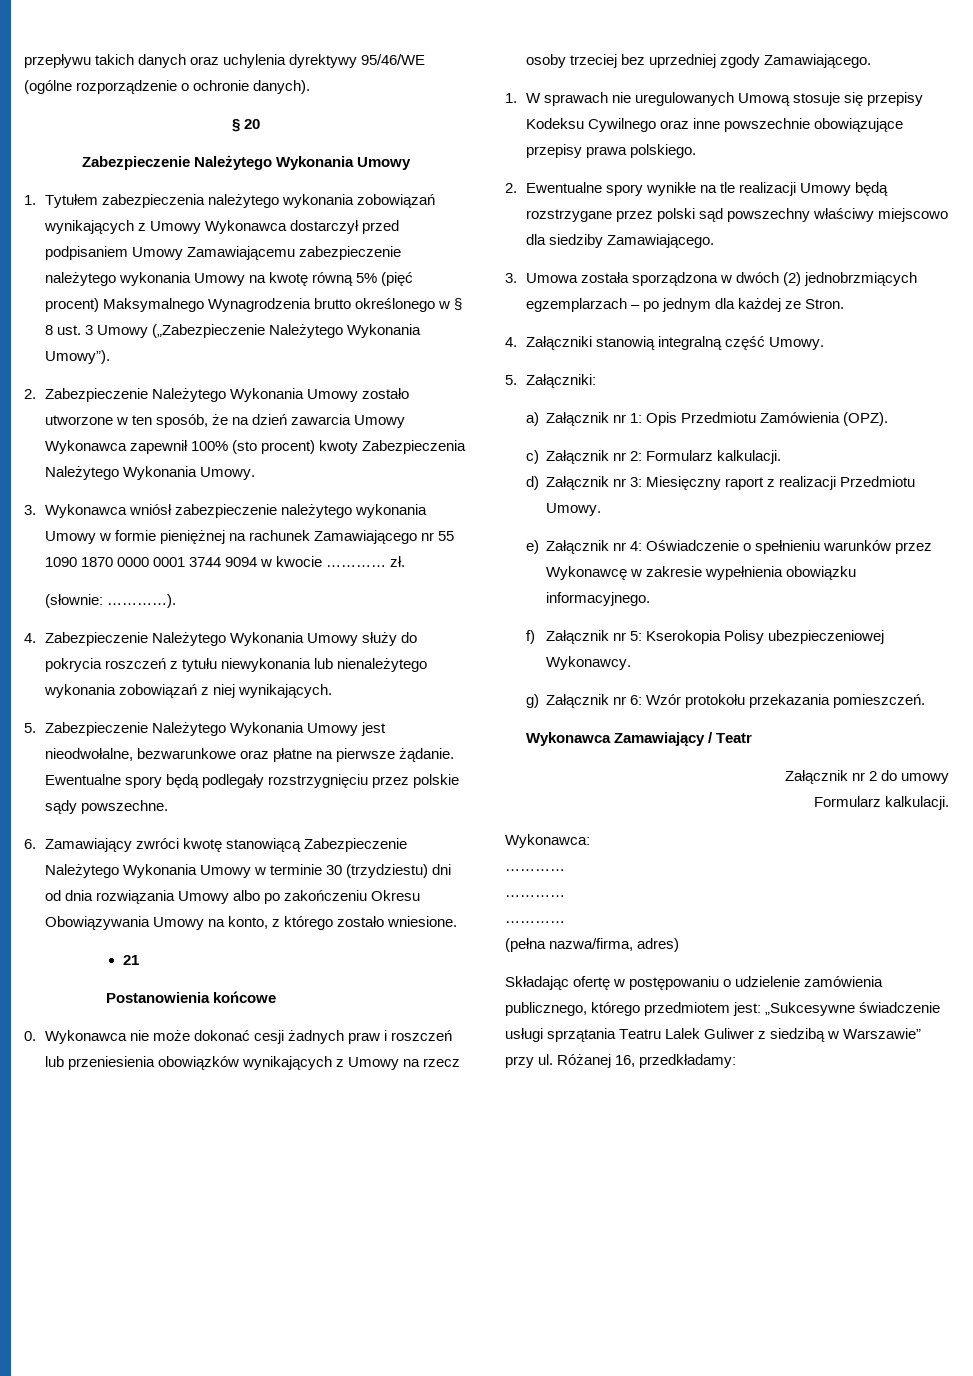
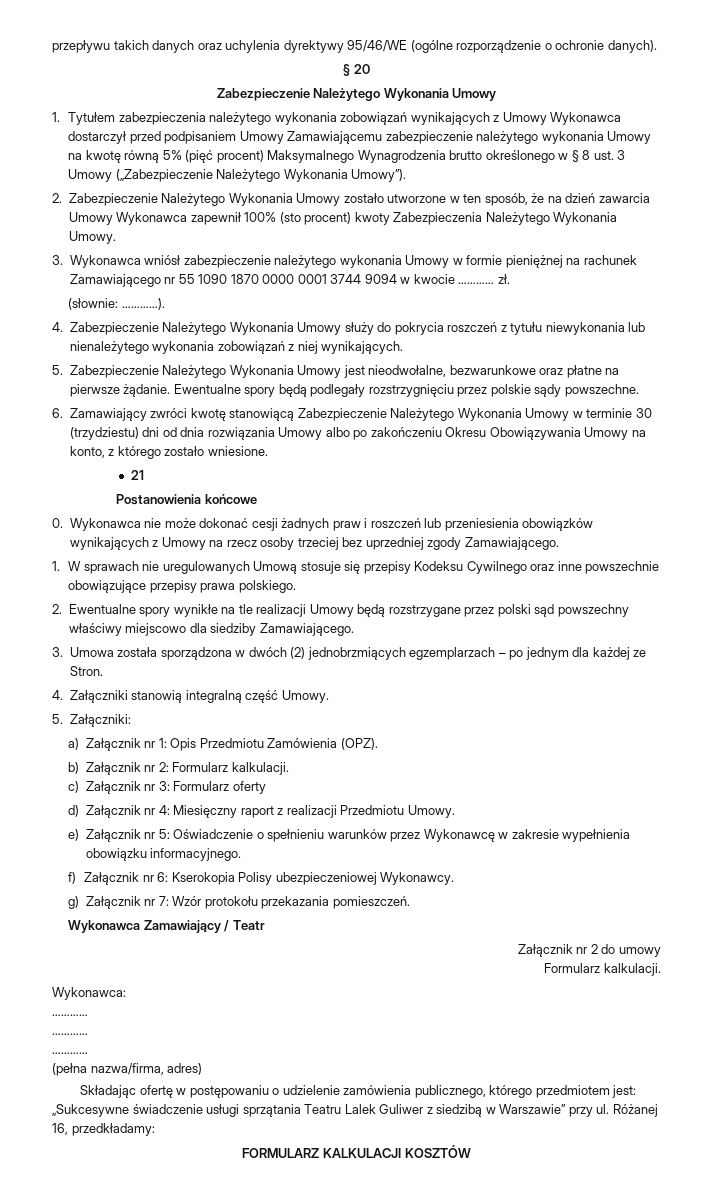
- c) Załącznik nr 2: Formularz kalkulacji.
+ b) Załącznik nr 2: Formularz kalkulacji.
- d) Załącznik nr 3: Miesięczny raport z realizacji Przedmiotu Umowy.
+ c) Załącznik nr 3: Formularz oferty
+ d) Załącznik nr 4: Miesięczny raport z realizacji Przedmiotu Umowy.
- e) Załącznik nr 4: Oświadczenie o spełnieniu warunków przez Wykonawcę w zakresie wypełnienia obowiązku informacyjnego.
+ e) Załącznik nr 5: Oświadczenie o spełnieniu warunków przez Wykonawcę w zakresie wypełnienia obowiązku informacyjnego.
- f) Załącznik nr 5: Kserokopia Polisy ubezpieczeniowej Wykonawcy.
+ f) Załącznik nr 6: Kserokopia Polisy ubezpieczeniowej Wykonawcy.
- g) Załącznik nr 6: Wzór protokołu przekazania pomieszczeń.
+ g) Załącznik nr 7: Wzór protokołu przekazania pomieszczeń.
+ FORMULARZ KALKULACJI KOSZTÓW

